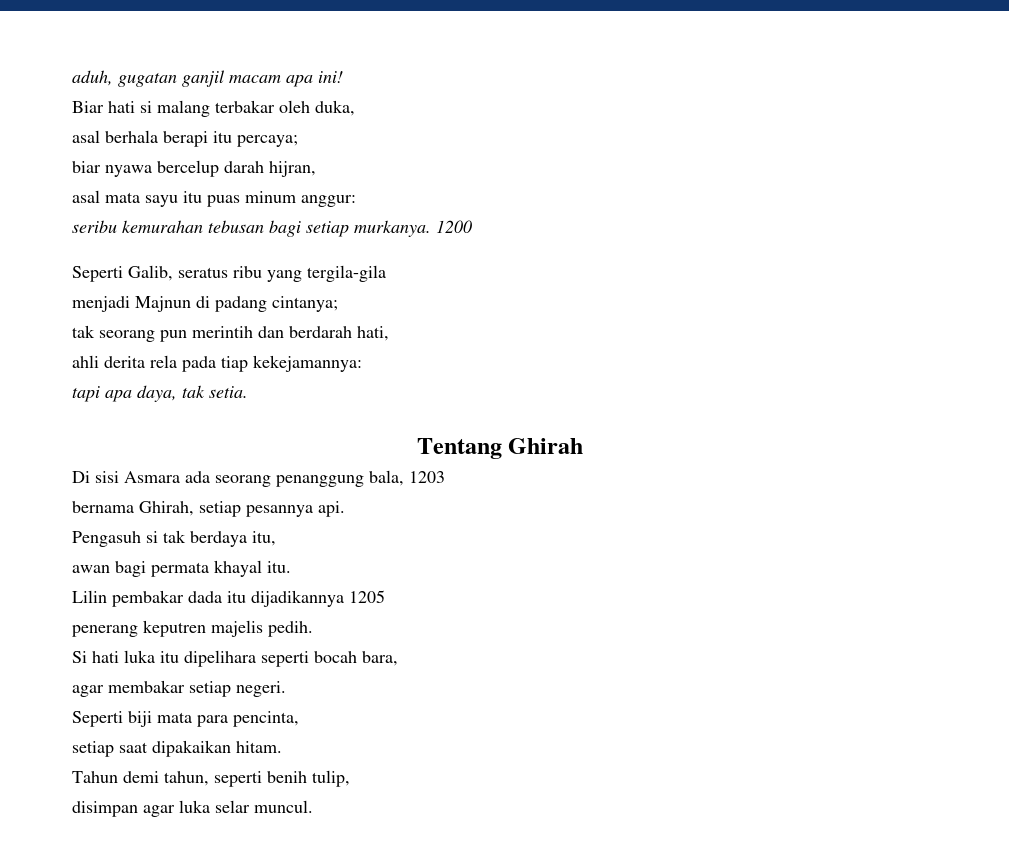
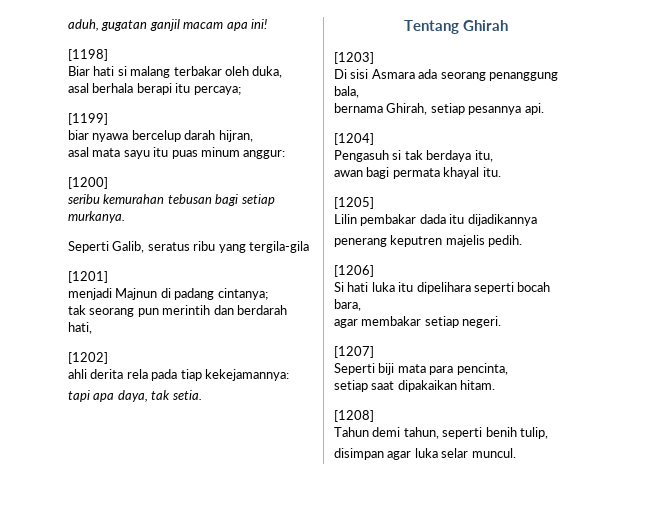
+ [1198]
+ [1199]
+ [1200]
- 1200
+ [1201]
+ [1202]
+ [1203]
- Di sisi Asmara ada seorang penanggung bala, 1203
+ Di sisi Asmara ada seorang penanggung bala,
+ [1204]
+ [1205]
- Lilin pembakar dada itu dijadikannya 1205
+ Lilin pembakar dada itu dijadikannya
+ [1206]
+ [1207]
+ [1208]

